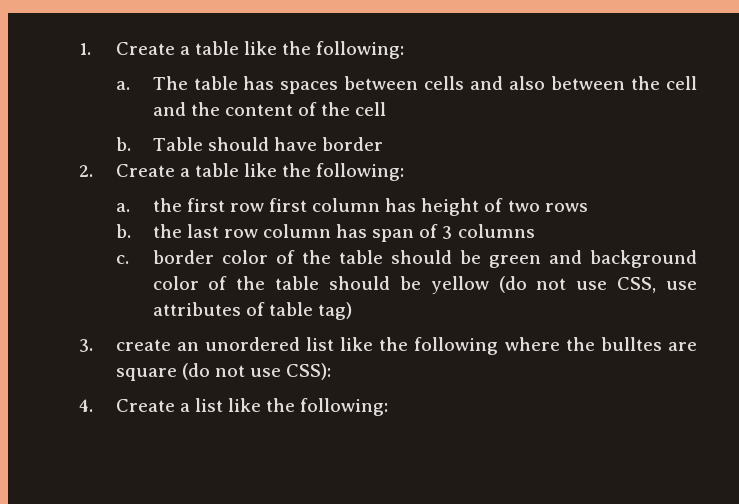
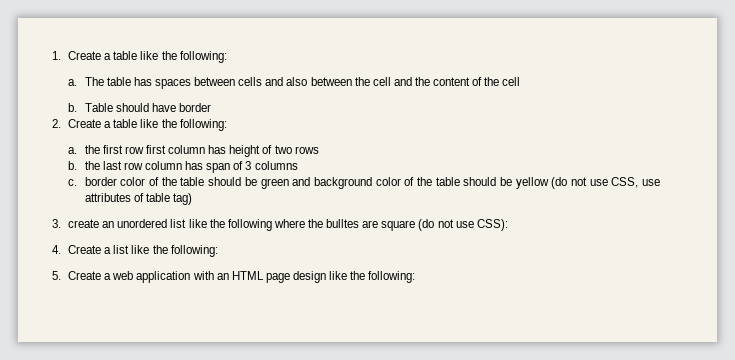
+ 5. Create a web application with an HTML page design like the following:

